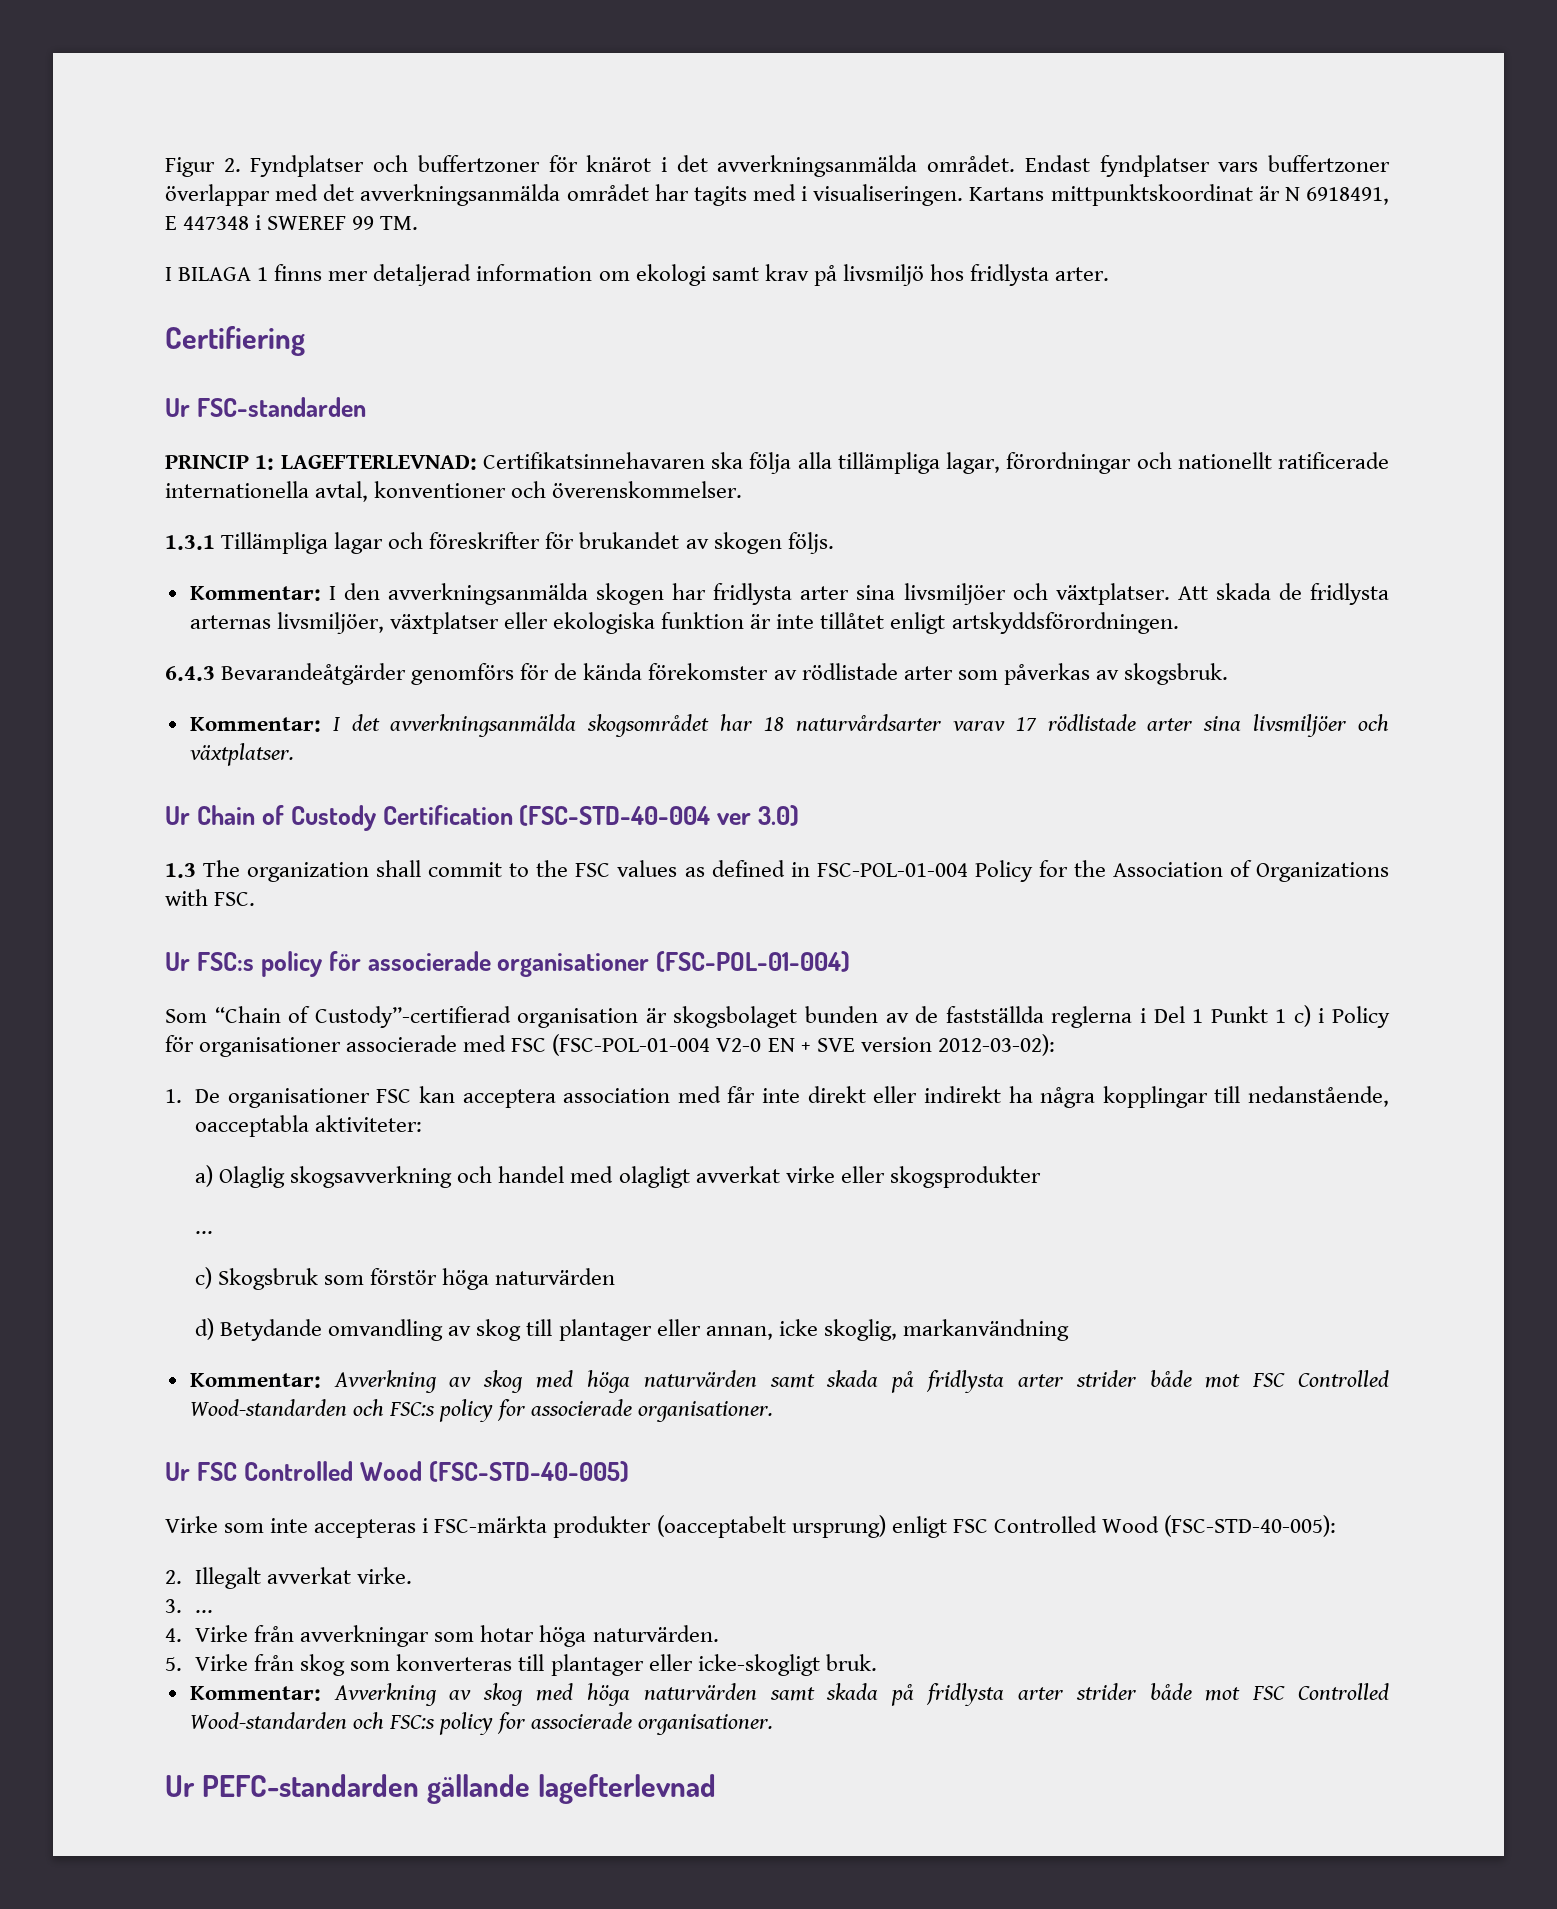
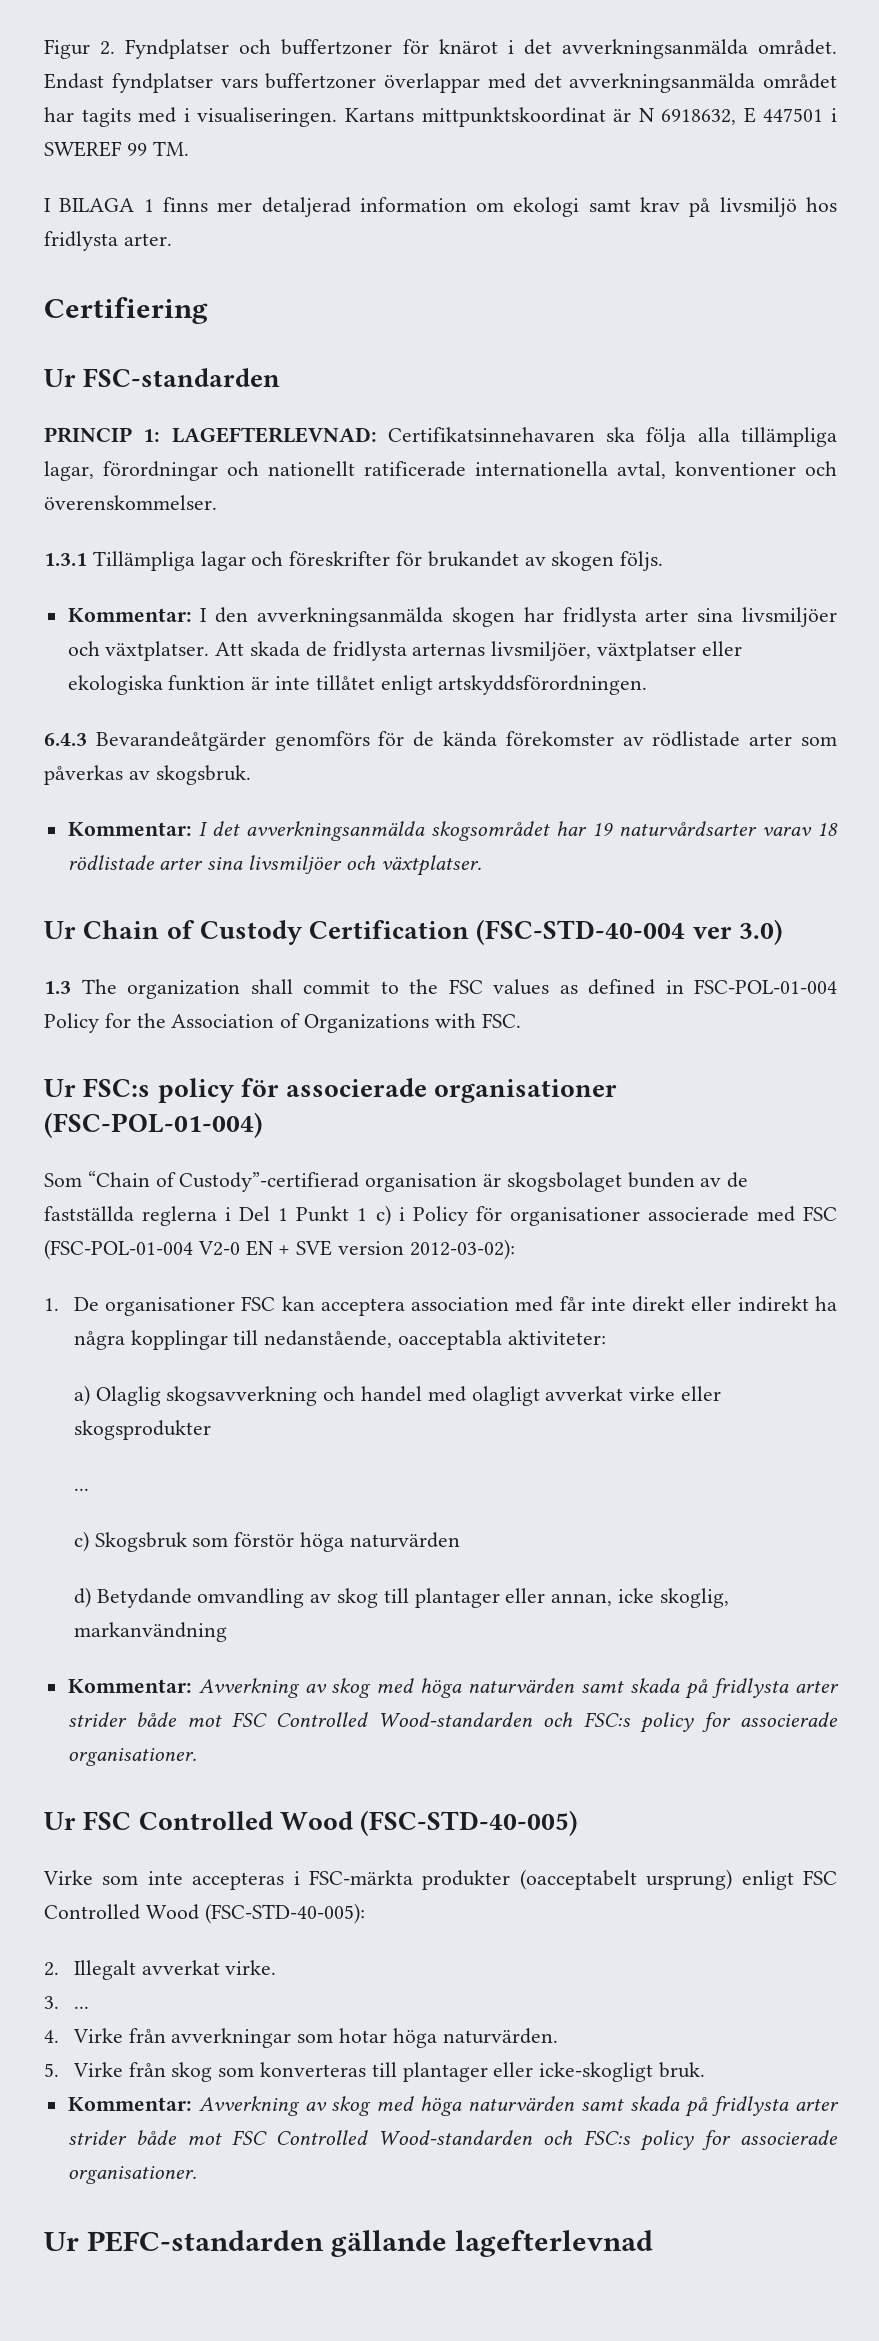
- Kartans mittpunktskoordinat är N 6918491, E 447348 i SWEREF 99 TM.
+ Kartans mittpunktskoordinat är N 6918632, E 447501 i SWEREF 99 TM.
- Kommentar: I det avverkningsanmälda skogsområdet har 18 naturvårdsarter varav 17 rödlistade arter sina livsmiljöer och växtplatser.
+ Kommentar: I det avverkningsanmälda skogsområdet har 19 naturvårdsarter varav 18 rödlistade arter sina livsmiljöer och växtplatser.

